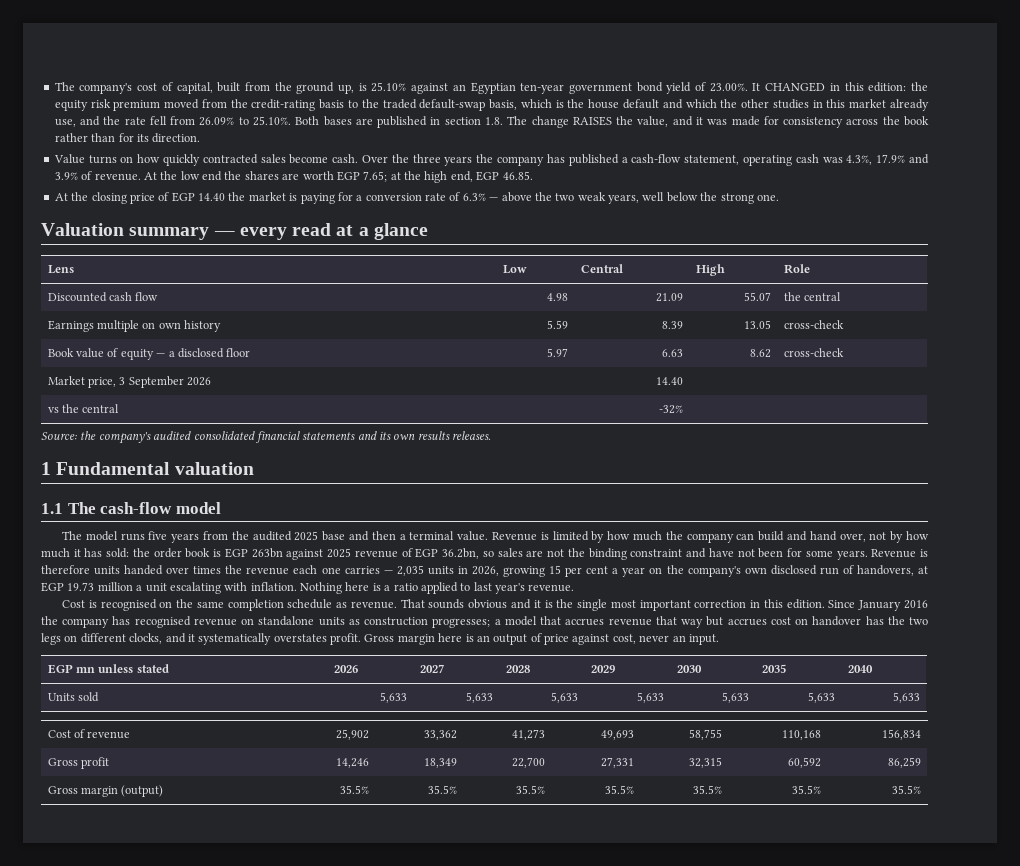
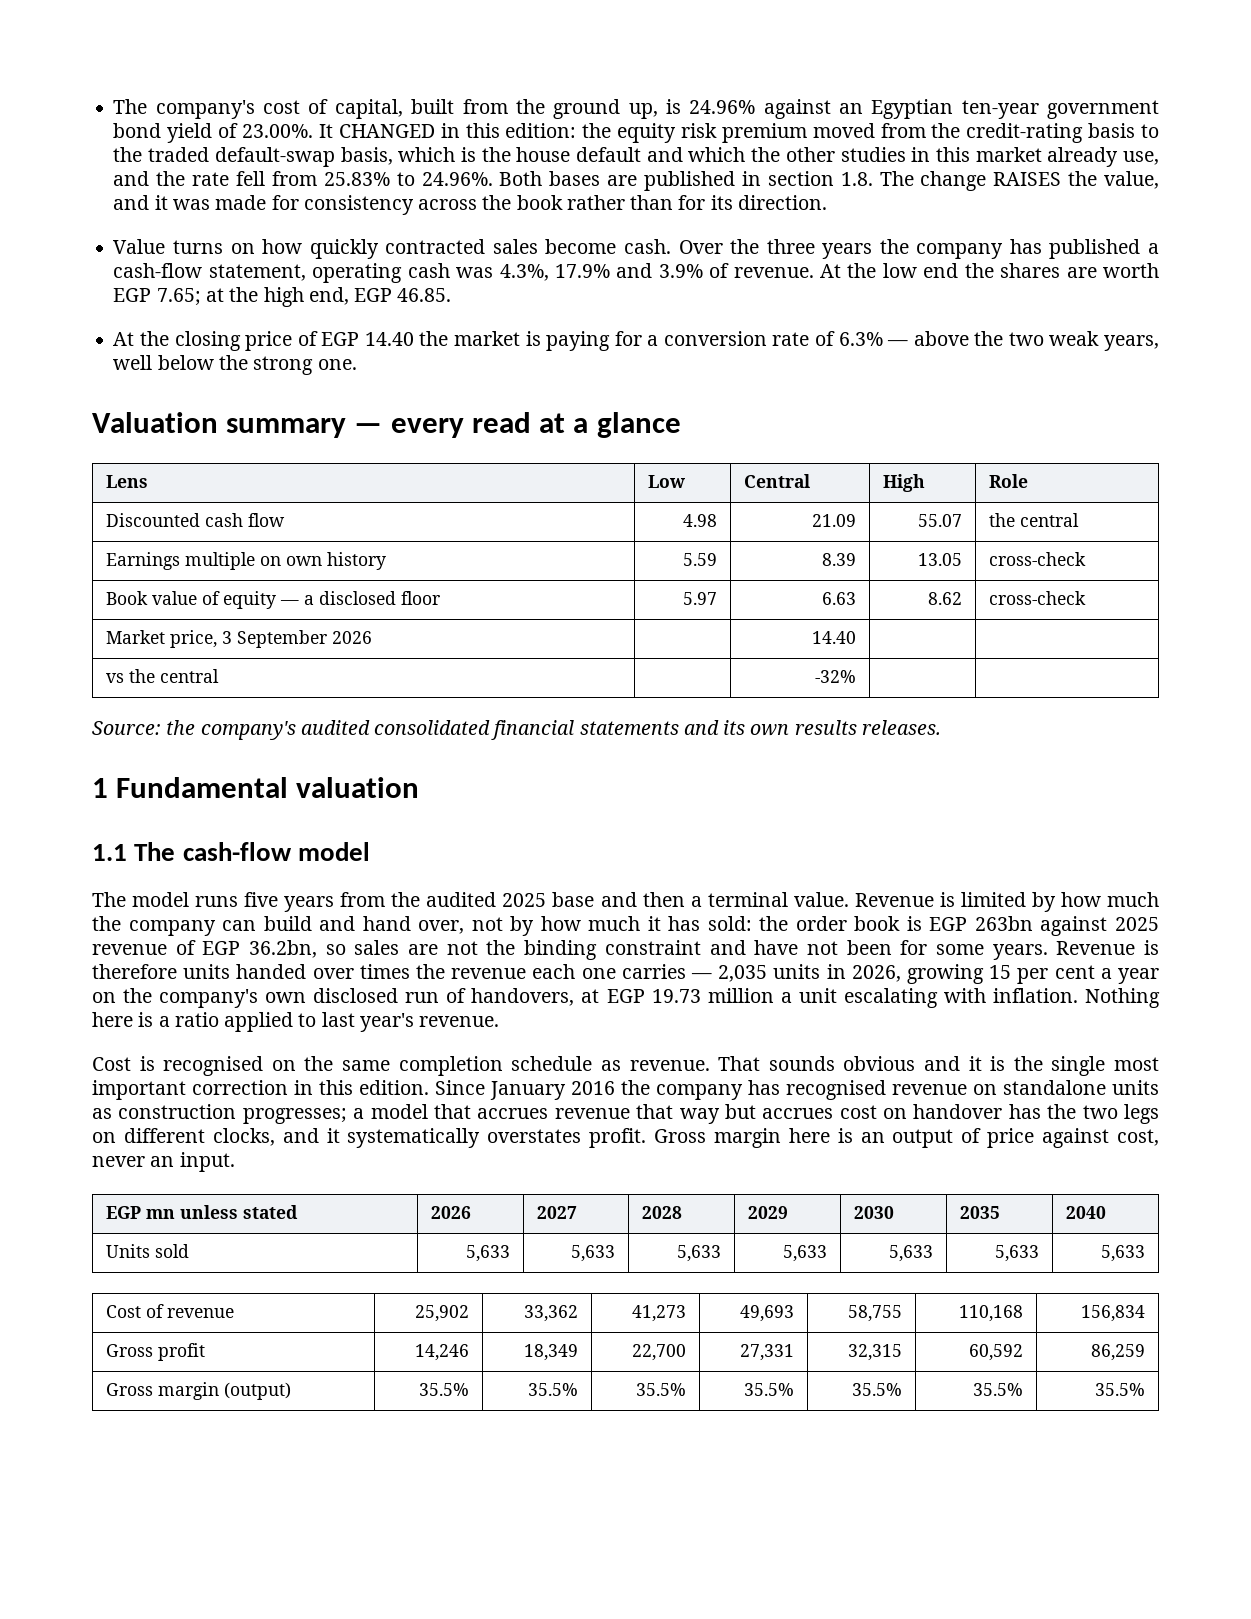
- The company's cost of capital, built from the ground up, is 25.10% against an Egyptian ten-year government bond yield of 23.00%. It CHANGED in this edition:
+ The company's cost of capital, built from the ground up, is 24.96% against an Egyptian ten-year government bond yield of 23.00%. It CHANGED in this edition:
- the equity risk premium moved from the credit-rating basis to the traded default-swap basis, which is the house default and which the other studies in this market already use, and the rate fell from 26.09% to 25.10%. Both bases are published in section 1.8. The change RAISES the value, and it was made for consistency across the book rather than for its direction.
+ the equity risk premium moved from the credit-rating basis to the traded default-swap basis, which is the house default and which the other studies in this market already use, and the rate fell from 25.83% to 24.96%. Both bases are published in section 1.8. The change RAISES the value, and it was made for consistency across the book rather than for its direction.

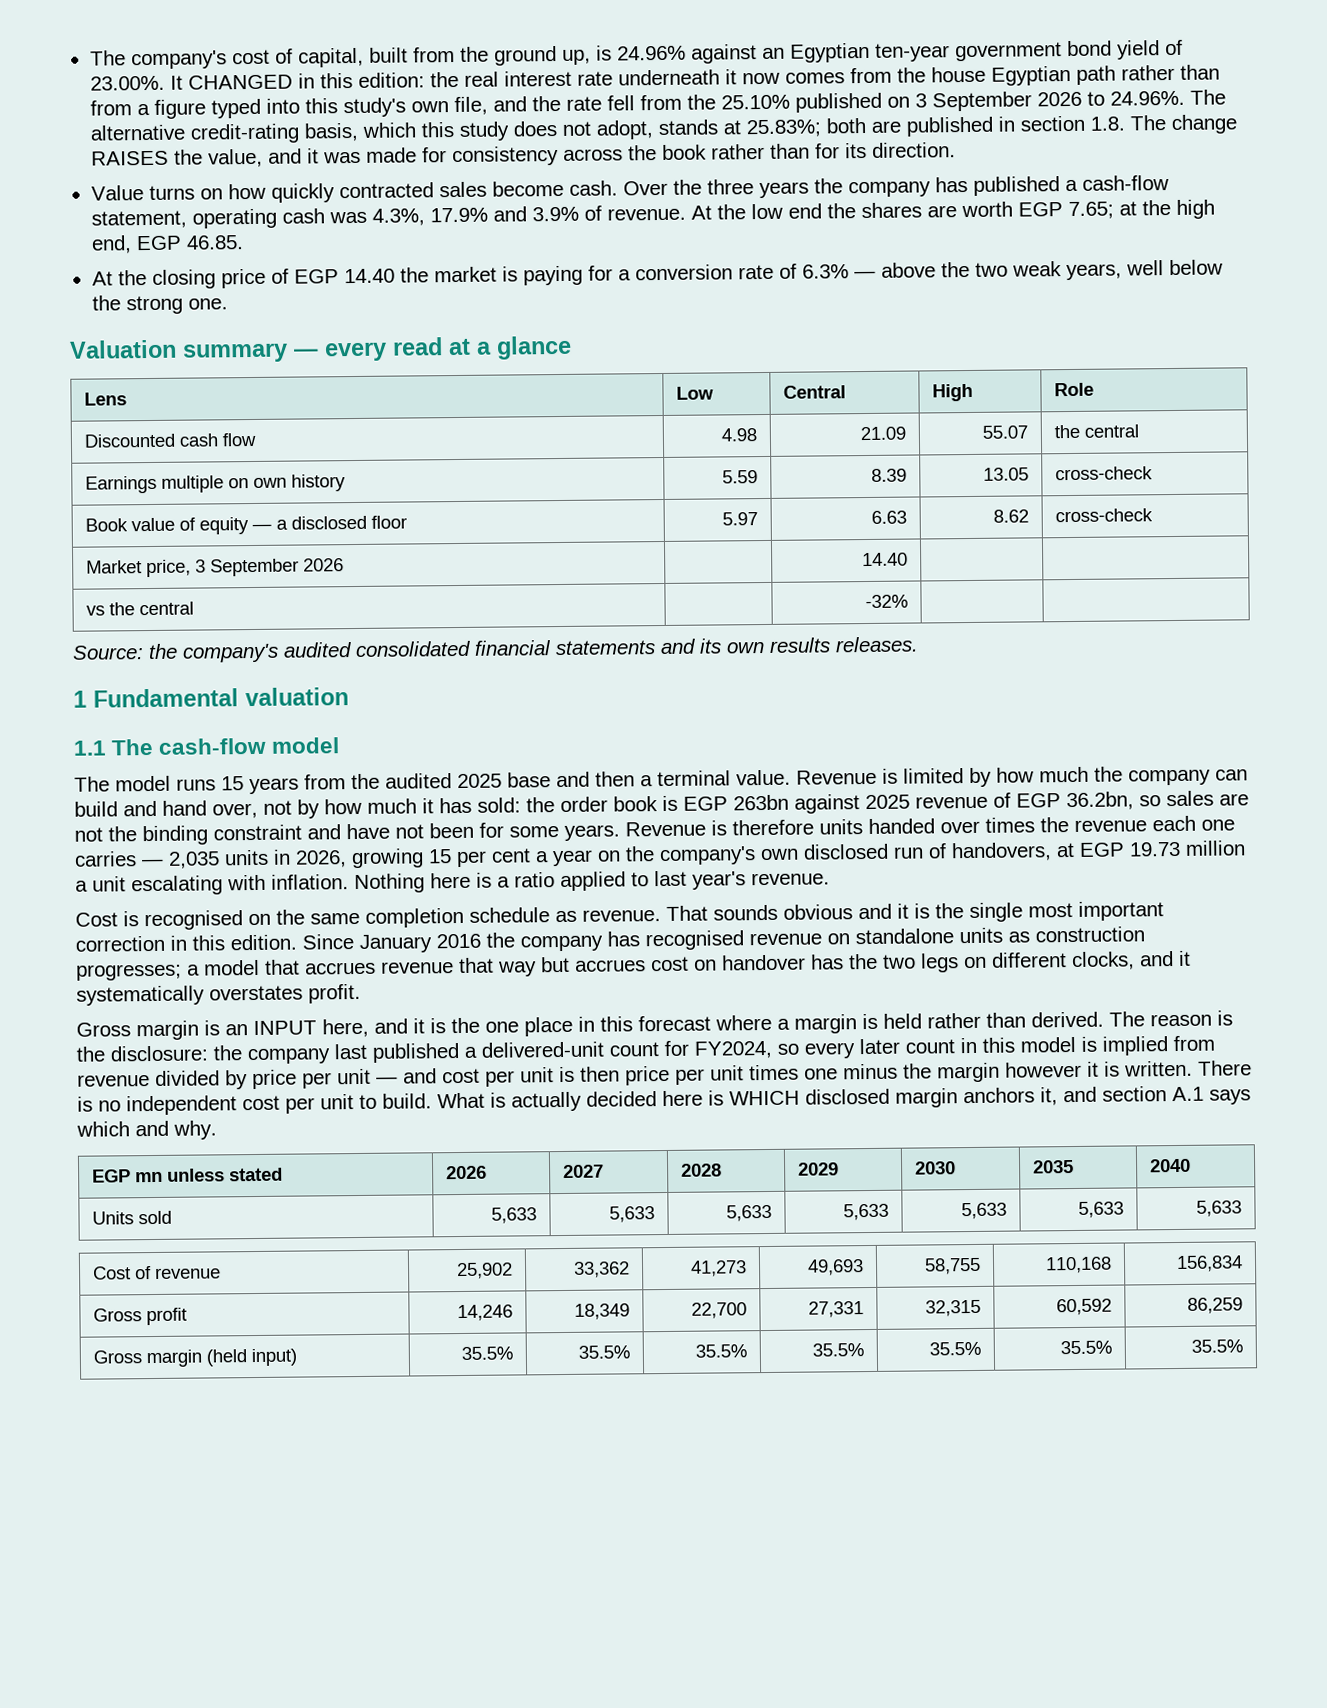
- The company's cost of capital, built from the ground up, is 24.96% against an Egyptian ten-year government bond yield of 23.00%. It CHANGED in this edition: the equity risk premium moved from the credit-rating basis to the traded default-swap basis, which is the house default and which the other studies in this market already use, and the rate fell from 25.83% to 24.96%. Both bases are published in section 1.8. The change RAISES the value, and it was made for consistency across the book rather than for its direction.
+ The company's cost of capital, built from the ground up, is 24.96% against an Egyptian ten-year government bond yield of 23.00%. It CHANGED in this edition: the real interest rate underneath it now comes from the house Egyptian path rather than from a figure typed into this study's own file, and the rate fell from the 25.10% published on 3 September 2026 to 24.96%. The alternative credit-rating basis, which this study does not adopt, stands at 25.83%; both are published in section 1.8. The change RAISES the value, and it was made for consistency across the book rather than for its direction.
- The model runs five years from the audited 2025 base and then a terminal value.
+ The model runs 15 years from the audited 2025 base and then a terminal value.
- Since January 2016 the company has recognised revenue on standalone units as construction progresses; a model that accrues revenue that way but accrues cost on handover has the two legs on different clocks, and it systematically overstates profit. Gross margin here is an output of price against cost, never an input.
+ Since January 2016 the company has recognised revenue on standalone units as construction progresses; a model that accrues revenue that way but accrues cost on handover has the two legs on different clocks, and it systematically overstates profit.
+ Gross margin is an INPUT here, and it is the one place in this forecast where a margin is held rather than derived. The reason is the disclosure: the company last published a delivered-unit count for FY2024, so every later count in this model is implied from revenue divided by price per unit — and cost per unit is then price per unit times one minus the margin however it is written. There is no independent cost per unit to build. What is actually decided here is WHICH disclosed margin anchors it, and section A.1 says which and why.
- Gross margin (output) | 35.5% | 35.5% | 35.5% | 35.5% | 35.5% | 35.5% | 35.5%
+ Gross margin (held input) | 35.5% | 35.5% | 35.5% | 35.5% | 35.5% | 35.5% | 35.5%

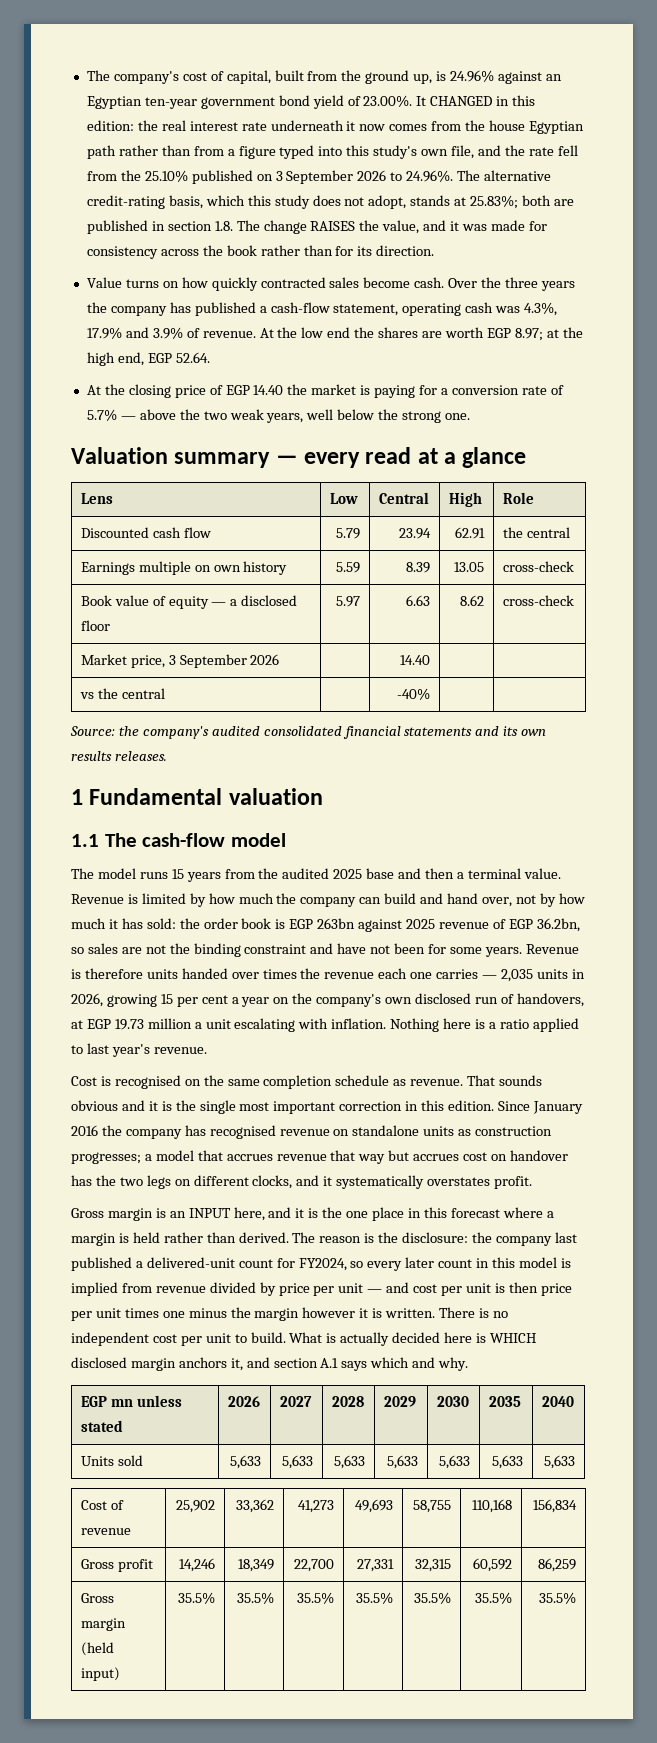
- At the low end the shares are worth EGP 7.65; at the high end, EGP 46.85.
+ At the low end the shares are worth EGP 8.97; at the high end, EGP 52.64.
- At the closing price of EGP 14.40 the market is paying for a conversion rate of 6.3% — above the two weak years, well below the strong one.
+ At the closing price of EGP 14.40 the market is paying for a conversion rate of 5.7% — above the two weak years, well below the strong one.
- Discounted cash flow | 4.98 | 21.09 | 55.07 | the central
+ Discounted cash flow | 5.79 | 23.94 | 62.91 | the central
- vs the central | | -32% | |
+ vs the central | | -40% | |

